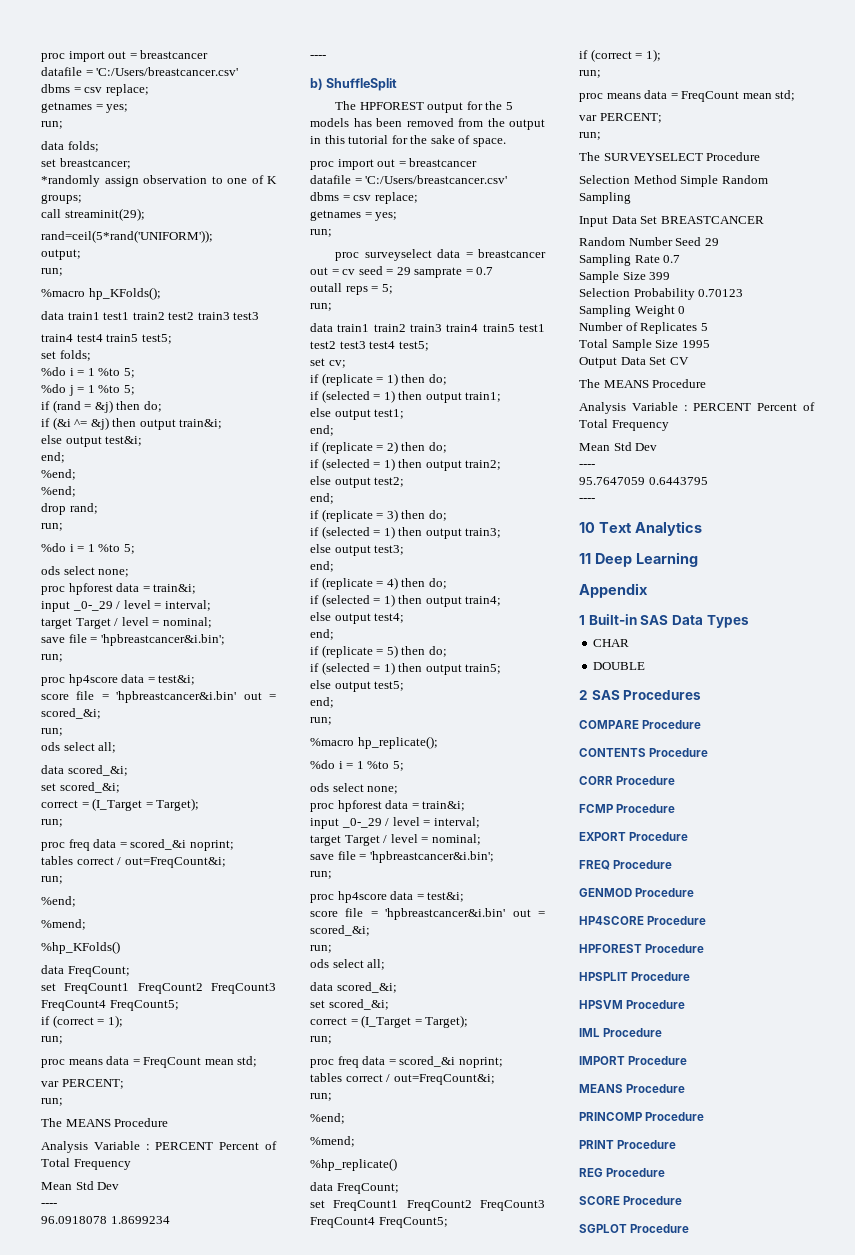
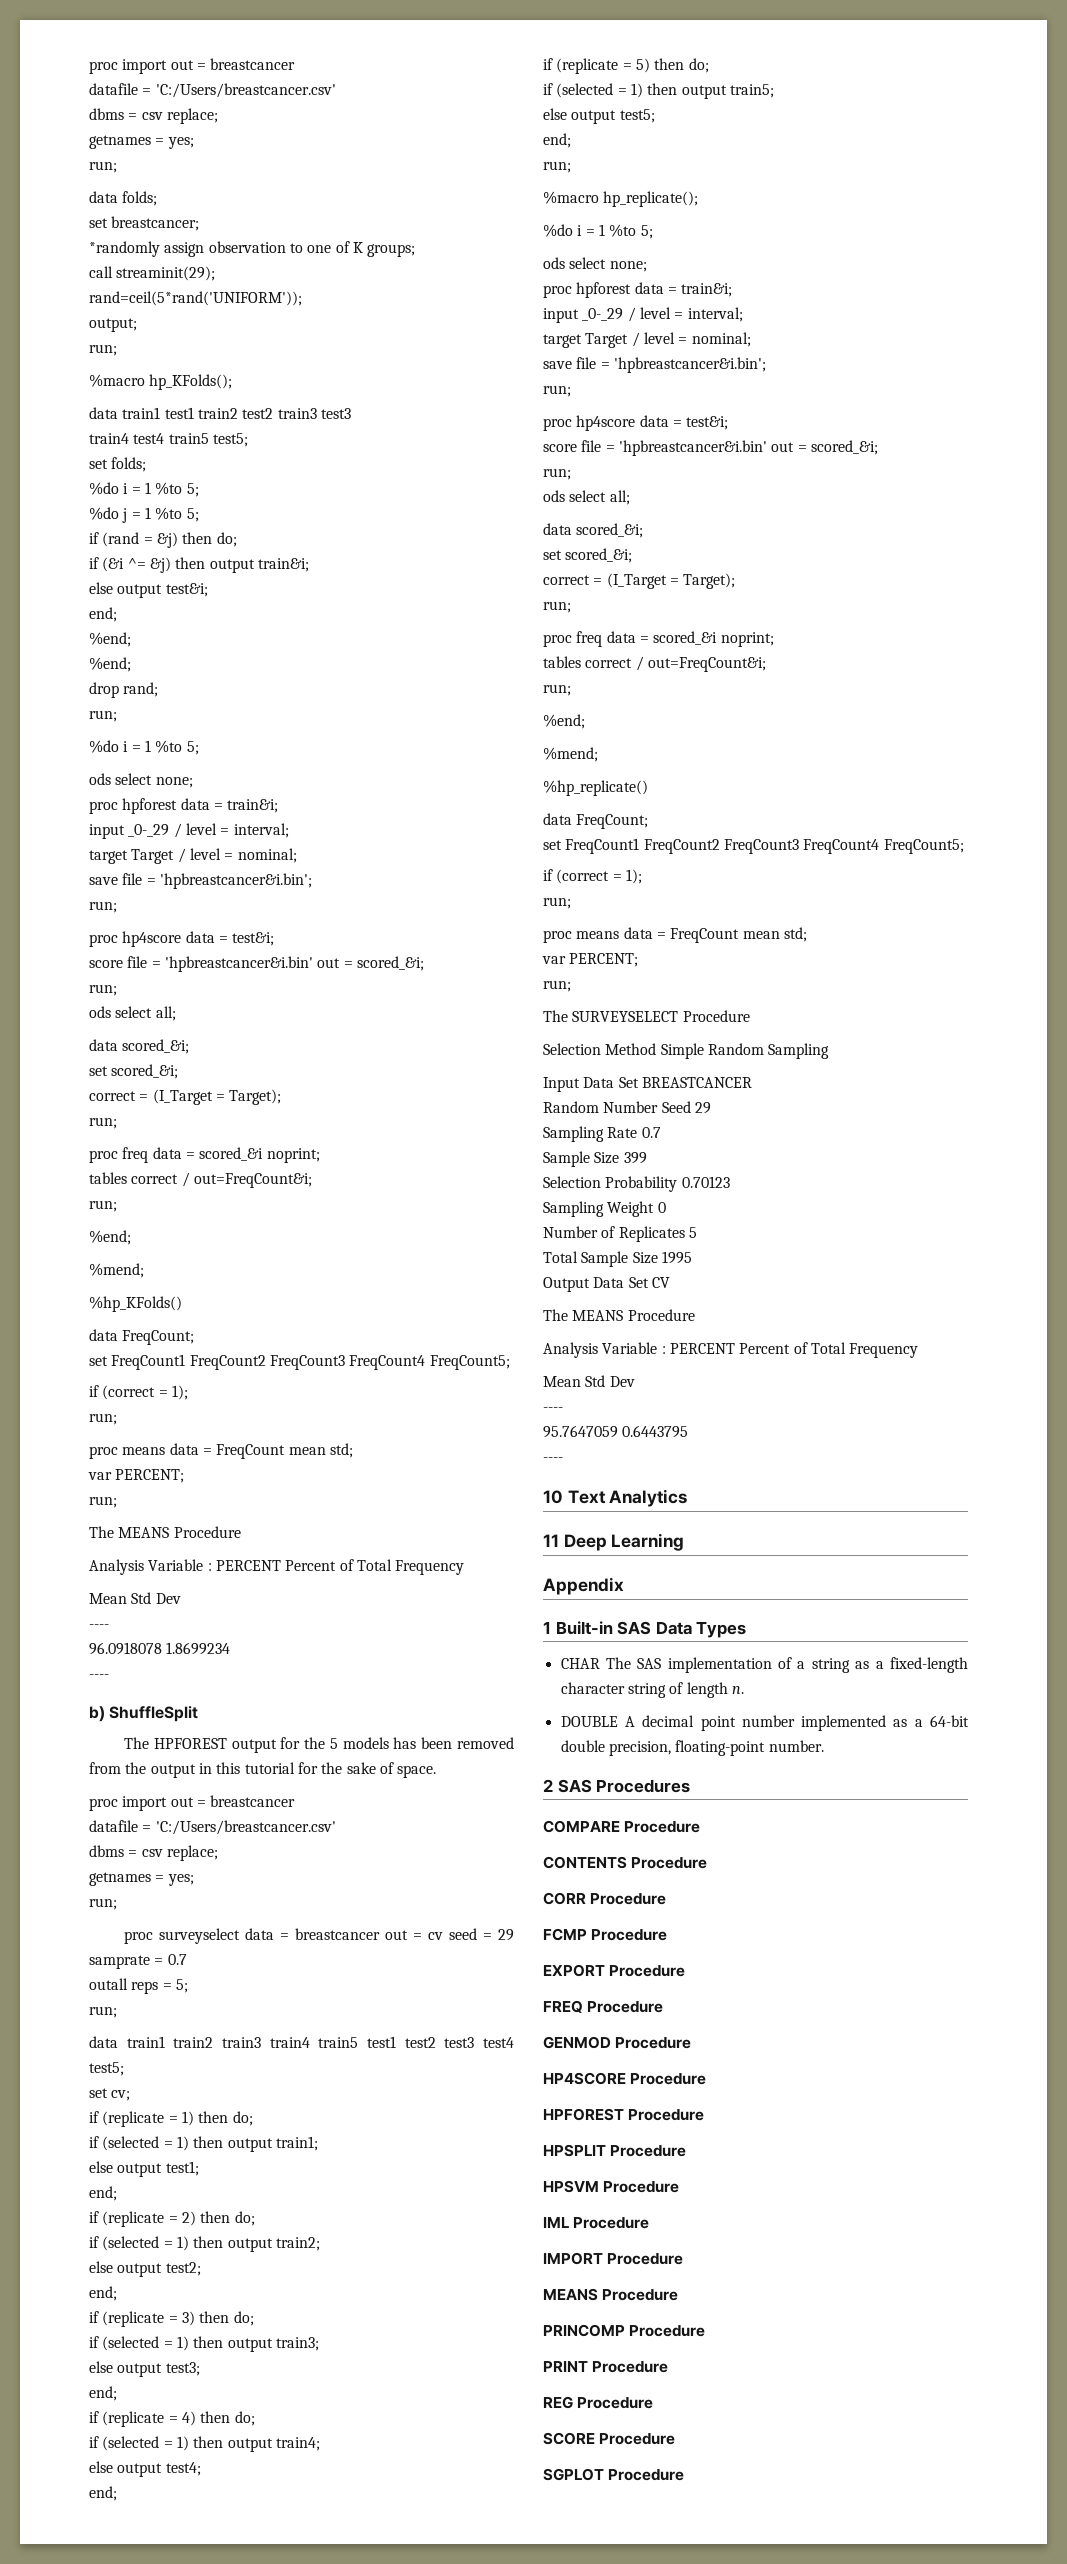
- CHAR
- DOUBLE
+ CHAR The SAS implementation of a string as a fixed-length character string of length n.
+ DOUBLE A decimal point number implemented as a 64-bit double precision, floating-point number.

